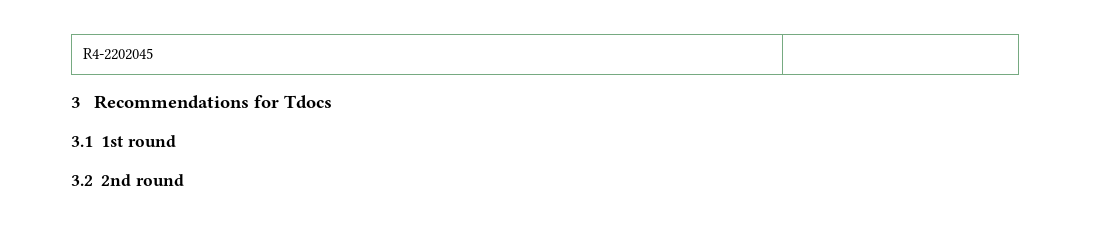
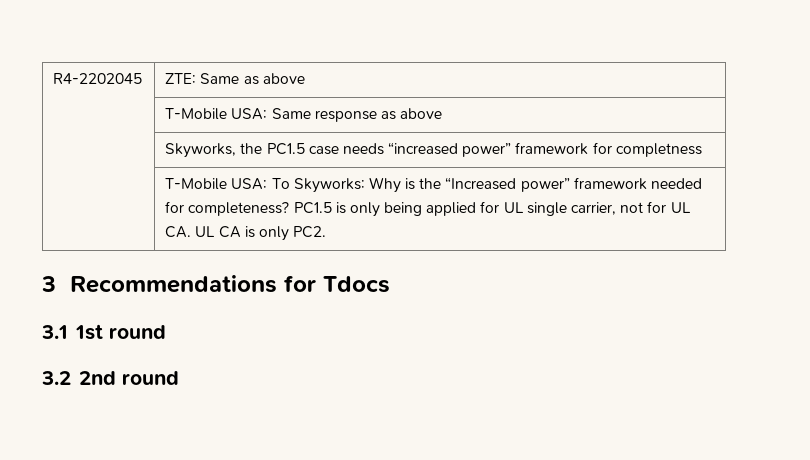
- R4-2202045 |
+ R4-2202045 | ZTE: Same as above
+ | T-Mobile USA: Same response as above
+ | Skyworks, the PC1.5 case needs “increased power” framework for completness
+ | T-Mobile USA: To Skyworks: Why is the “Increased power” framework needed for completeness? PC1.5 is only being applied for UL single carrier, not for UL CA. UL CA is only PC2.

